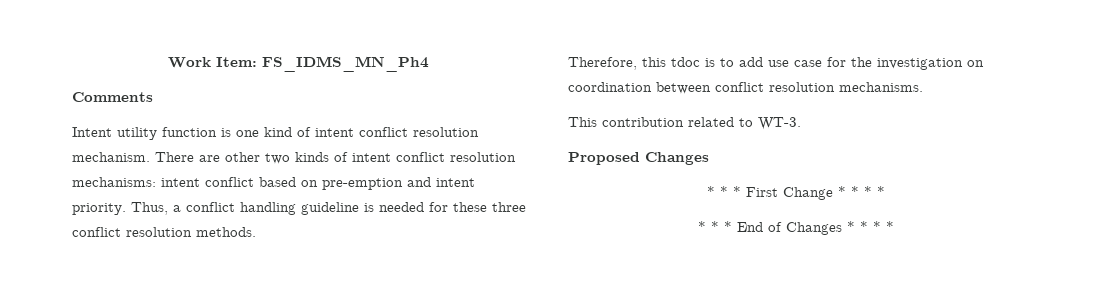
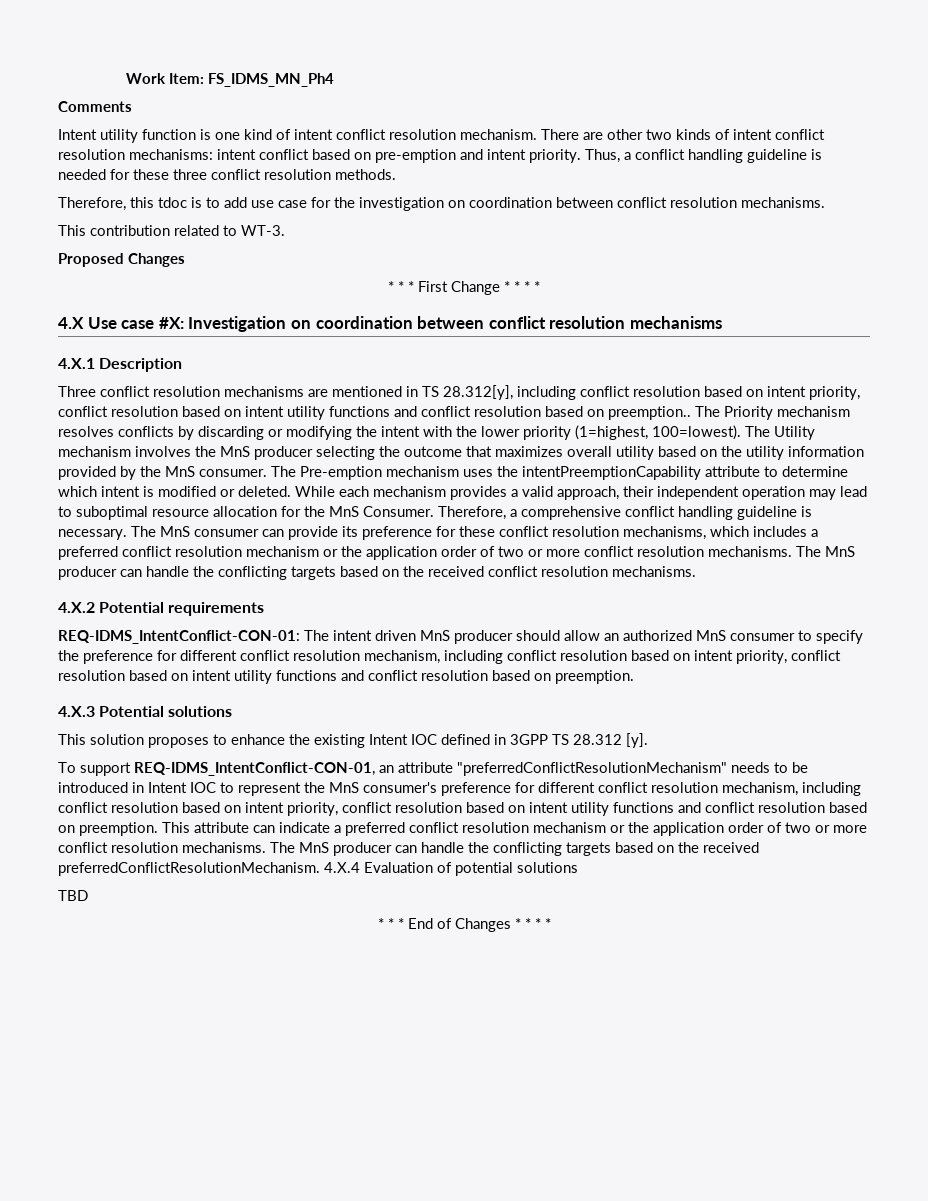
+ 4.X Use case #X: Investigation on coordination between conflict resolution mechanisms
+ 4.X.1 Description
+ Three conflict resolution mechanisms are mentioned in TS 28.312[y], including conflict resolution based on intent priority, conflict resolution based on intent utility functions and conflict resolution based on preemption.. The Priority mechanism resolves conflicts by discarding or modifying the intent with the lower priority (1=highest, 100=lowest). The Utility mechanism involves the MnS producer selecting the outcome that maximizes overall utility based on the utility information provided by the MnS consumer. The Pre-emption mechanism uses the intentPreemptionCapability attribute to determine which intent is modified or deleted. While each mechanism provides a valid approach, their independent operation may lead to suboptimal resource allocation for the MnS Consumer. Therefore, a comprehensive conflict handling guideline is necessary. The MnS consumer can provide its preference for these conflict resolution mechanisms, which includes a preferred conflict resolution mechanism or the application order of two or more conflict resolution mechanisms. The MnS producer can handle the conflicting targets based on the received conflict resolution mechanisms.
+ 4.X.2 Potential requirements
+ REQ-IDMS_IntentConflict-CON-01: The intent driven MnS producer should allow an authorized MnS consumer to specify the preference for different conflict resolution mechanism, including conflict resolution based on intent priority, conflict resolution based on intent utility functions and conflict resolution based on preemption.
+ 4.X.3 Potential solutions
+ This solution proposes to enhance the existing Intent IOC defined in 3GPP TS 28.312 [y].
+ To support REQ-IDMS_IntentConflict-CON-01, an attribute "preferredConflictResolutionMechanism" needs to be introduced in Intent IOC to represent the MnS consumer's preference for different conflict resolution mechanism, including conflict resolution based on intent priority, conflict resolution based on intent utility functions and conflict resolution based on preemption. This attribute can indicate a preferred conflict resolution mechanism or the application order of two or more conflict resolution mechanisms. The MnS producer can handle the conflicting targets based on the received preferredConflictResolutionMechanism. 4.X.4 Evaluation of potential solutions
+ TBD

